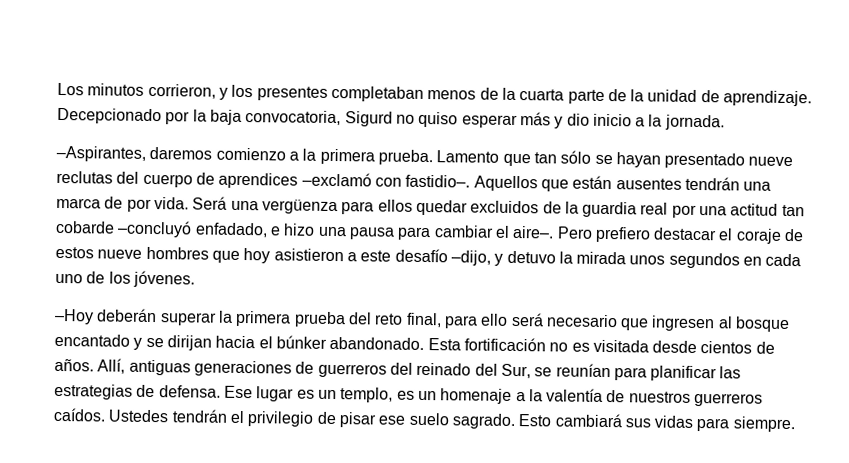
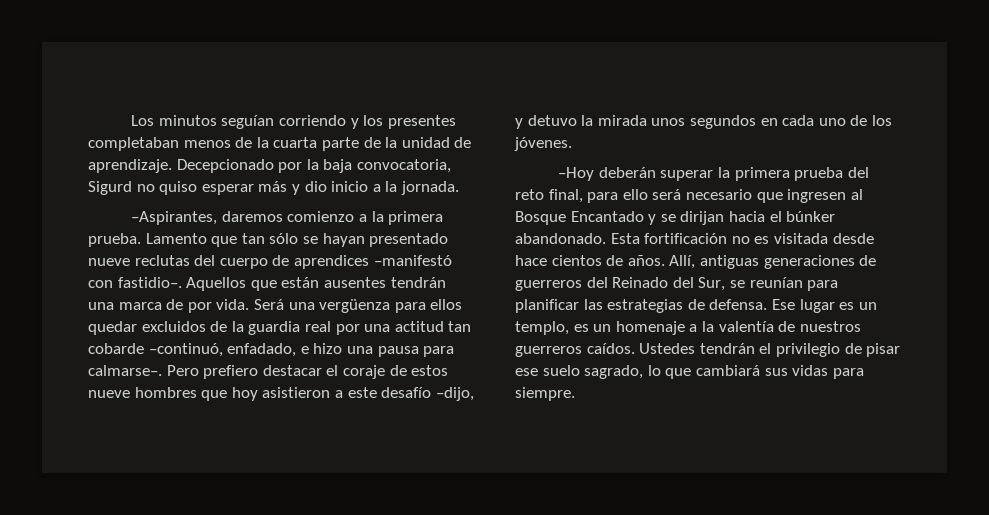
- Los minutos corrieron, y los presentes completaban menos de la cuarta parte de la unidad de aprendizaje.
+ Los minutos seguían corriendo y los presentes completaban menos de la cuarta parte de la unidad de aprendizaje.
- Lamento que tan sólo se hayan presentado nueve reclutas del cuerpo de aprendices –exclamó con fastidio–.
+ Lamento que tan sólo se hayan presentado nueve reclutas del cuerpo de aprendices –manifestó con fastidio–.
- Será una vergüenza para ellos quedar excluidos de la guardia real por una actitud tan cobarde –concluyó enfadado, e hizo una pausa para cambiar el aire–.
+ Será una vergüenza para ellos quedar excluidos de la guardia real por una actitud tan cobarde –continuó, enfadado, e hizo una pausa para calmarse–.
- –Hoy deberán superar la primera prueba del reto final, para ello será necesario que ingresen al bosque encantado y se dirijan hacia el búnker abandonado.
+ –Hoy deberán superar la primera prueba del reto final, para ello será necesario que ingresen al Bosque Encantado y se dirijan hacia el búnker abandonado.
- Esta fortificación no es visitada desde cientos de años.
+ Esta fortificación no es visitada desde hace cientos de años.
- Allí, antiguas generaciones de guerreros del reinado del Sur, se reunían para planificar las estrategias de defensa.
+ Allí, antiguas generaciones de guerreros del Reinado del Sur, se reunían para planificar las estrategias de defensa.
- Ustedes tendrán el privilegio de pisar ese suelo sagrado. Esto cambiará sus vidas para siempre.
+ Ustedes tendrán el privilegio de pisar ese suelo sagrado, lo que cambiará sus vidas para siempre.

